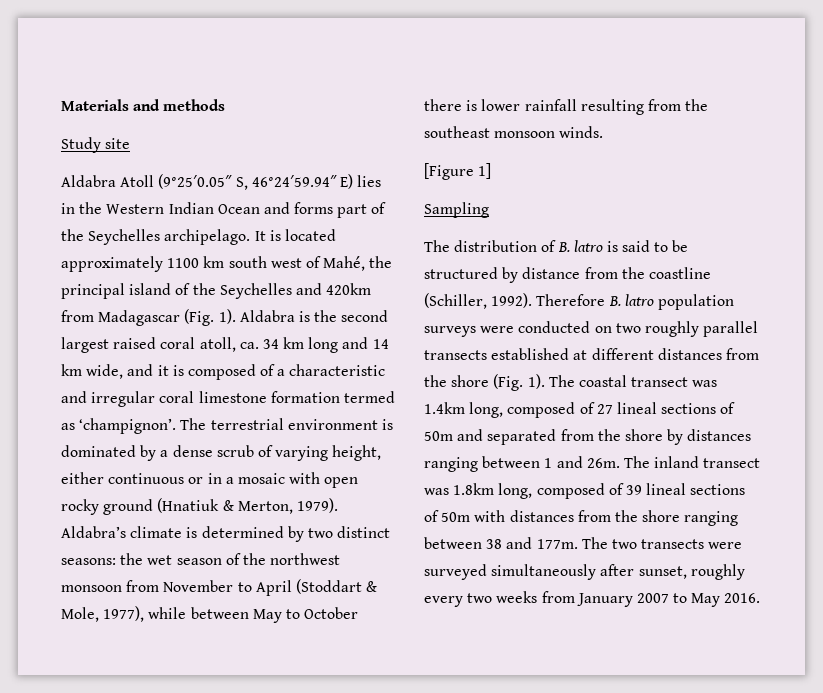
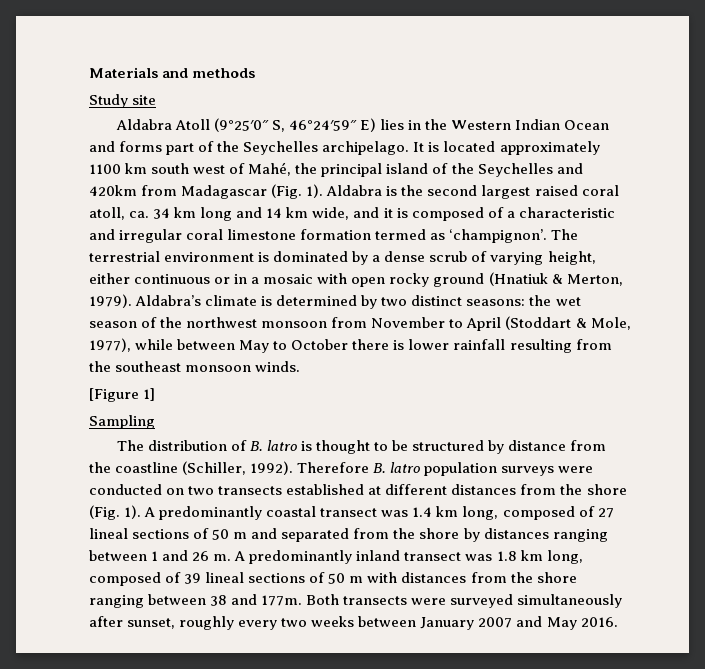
- Aldabra Atoll (9°25′0.05″ S, 46°24′59.94″ E) lies in the Western Indian Ocean and forms part of the Seychelles archipelago.
+ Aldabra Atoll (9°25′0″ S, 46°24′59″ E) lies in the Western Indian Ocean and forms part of the Seychelles archipelago.
- The distribution of B. latro is said to be structured by distance from the coastline (Schiller, 1992).
+ The distribution of B. latro is thought to be structured by distance from the coastline (Schiller, 1992).
- Therefore B. latro population surveys were conducted on two roughly parallel transects established at different distances from the shore (Fig. 1).
+ Therefore B. latro population surveys were conducted on two transects established at different distances from the shore (Fig. 1).
- The coastal transect was 1.4km long, composed of 27 lineal sections of 50m and separated from the shore by distances ranging between 1 and 26m. The inland transect was 1.8km long, composed of 39 lineal sections of 50m with distances from the shore ranging between 38 and 177m.
+ A predominantly coastal transect was 1.4 km long, composed of 27 lineal sections of 50 m and separated from the shore by distances ranging between 1 and 26 m. A predominantly inland transect was 1.8 km long, composed of 39 lineal sections of 50 m with distances from the shore ranging between 38 and 177m.
- The two transects were surveyed simultaneously after sunset, roughly every two weeks from January 2007 to May 2016.
+ Both transects were surveyed simultaneously after sunset, roughly every two weeks between January 2007 and May 2016.

